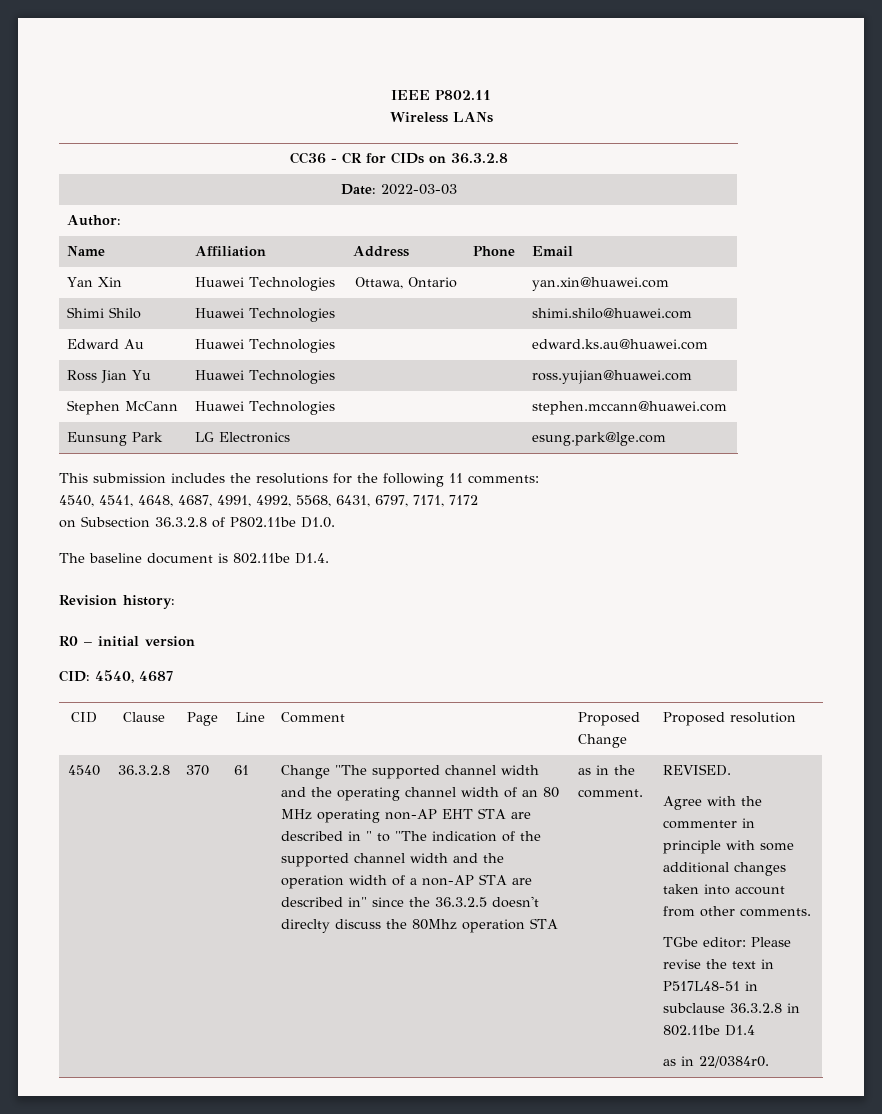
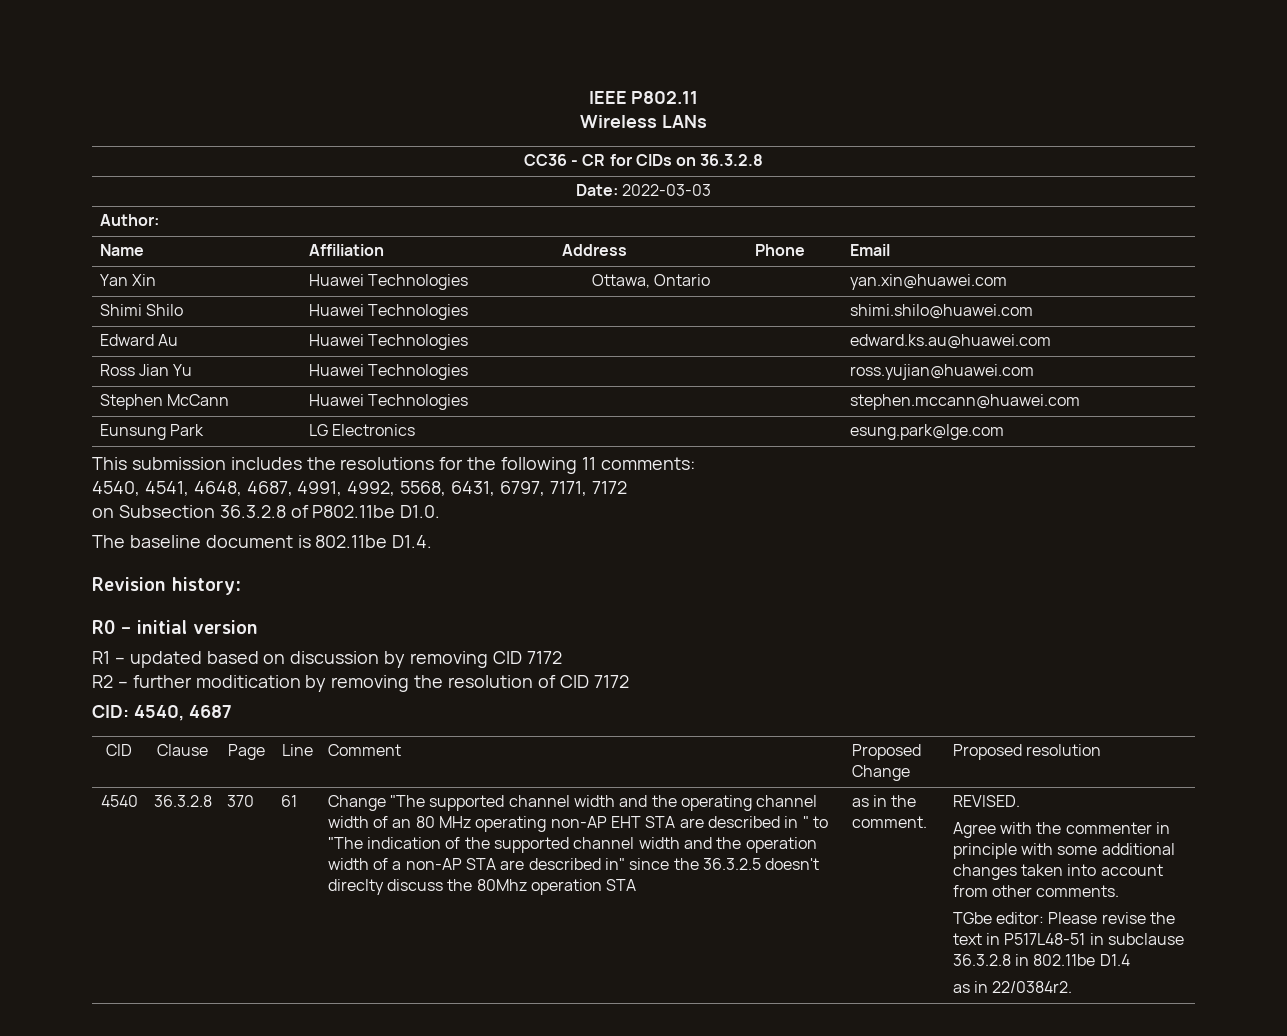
+ R1 – updated based on discussion by removing CID 7172
+ R2 – further moditication by removing the resolution of CID 7172
- as in 22/0384r0.
+ as in 22/0384r2.

